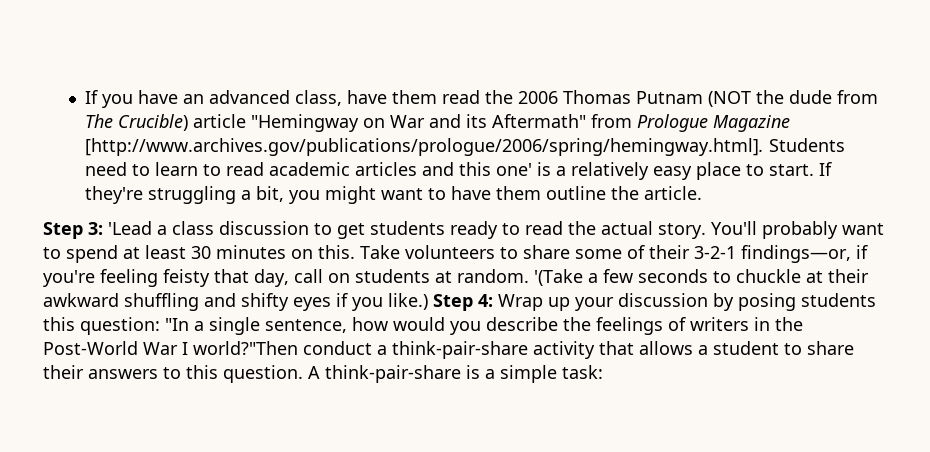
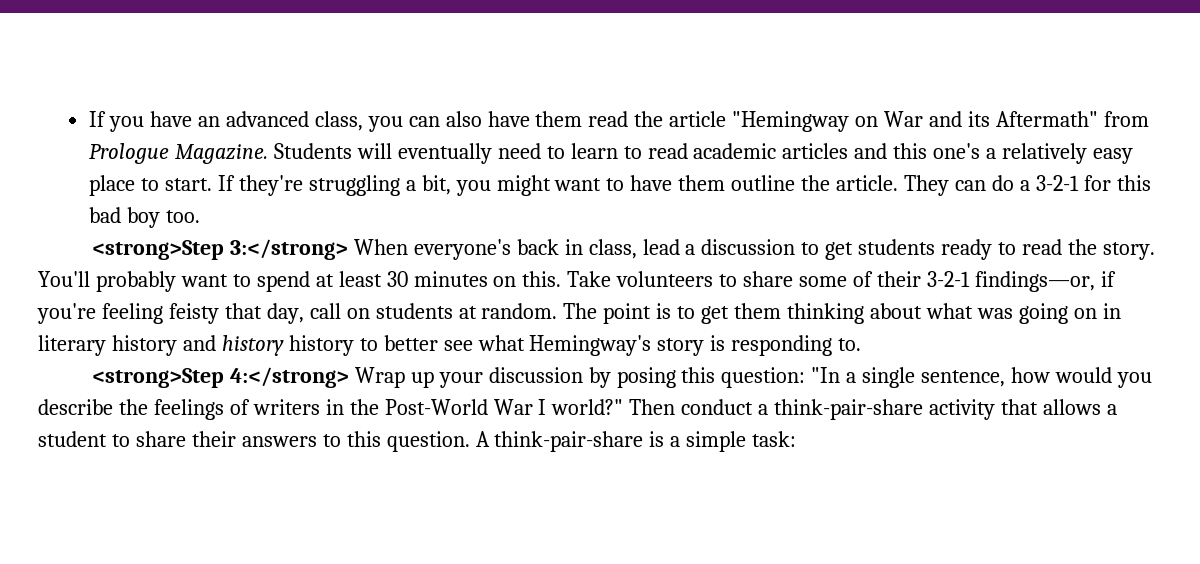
- If you have an advanced class, have them read the 2006 Thomas Putnam (NOT the dude from The Crucible) article "Hemingway on War and its Aftermath" from Prologue Magazine [http://www.archives.gov/publications/prologue/2006/spring/hemingway.html]. Students need to learn to read academic articles and this one' is a relatively easy place to start.
+ If you have an advanced class, you can also have them read the article "Hemingway on War and its Aftermath" from Prologue Magazine. Students will eventually need to learn to read academic articles and this one's a relatively easy place to start.
- If they're struggling a bit, you might want to have them outline the article.
- Step 3: 'Lead a class discussion to get students ready to read the actual story.
+ If they're struggling a bit, you might want to have them outline the article. They can do a 3-2-1 for this bad boy too.
+ <strong>Step 3:</strong> When everyone's back in class, lead a discussion to get students ready to read the story.
- '(Take a few seconds to chuckle at their awkward shuffling and shifty eyes if you like.) Step 4: Wrap up your discussion by posing students this question: "In a single sentence, how would you describe the feelings of writers in the Post-World War I world?"Then conduct a think-pair-share activity that allows a student to share their answers to this question.
+ The point is to get them thinking about what was going on in literary history and history history to better see what Hemingway's story is responding to.
+ <strong>Step 4:</strong> Wrap up your discussion by posing this question: "In a single sentence, how would you describe the feelings of writers in the Post-World War I world?" Then conduct a think-pair-share activity that allows a student to share their answers to this question.

